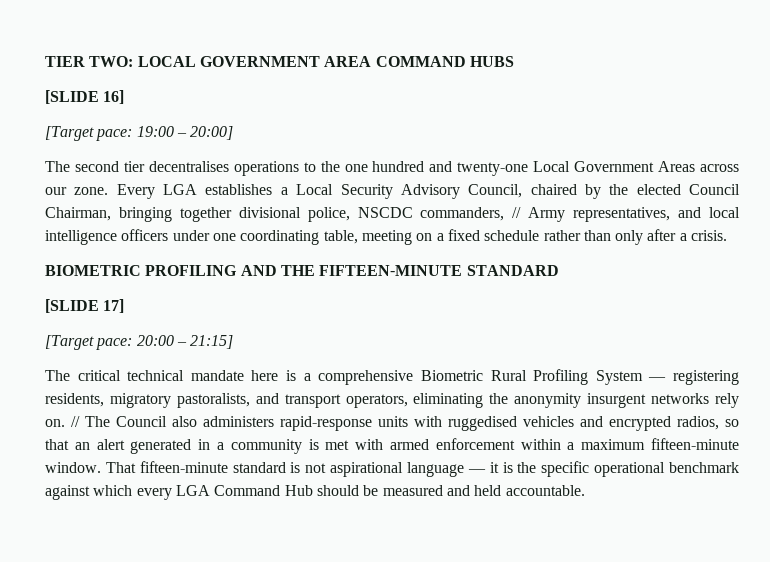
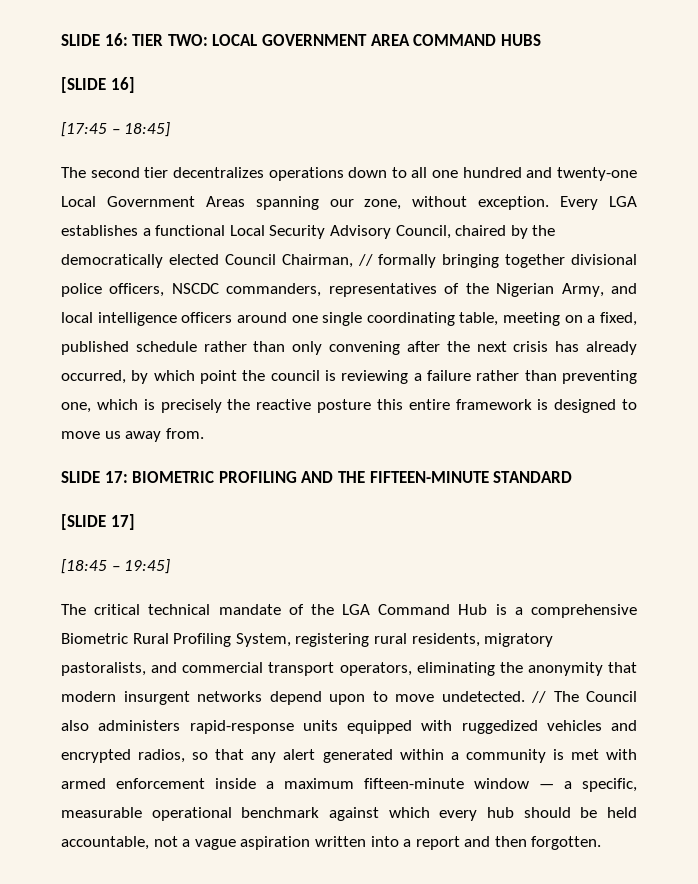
- TIER TWO: LOCAL GOVERNMENT AREA COMMAND HUBS
+ SLIDE 16: TIER TWO: LOCAL GOVERNMENT AREA COMMAND HUBS
- [Target pace: 19:00 – 20:00]
- The second tier decentralises operations to the one hundred and twenty-one Local Government Areas across our zone.
+ [17:45 – 18:45]
+ The second tier decentralizes operations down to all one hundred and twenty-one Local Government Areas spanning our zone, without exception.
- Every LGA establishes a Local Security Advisory Council, chaired by the elected Council Chairman, bringing together divisional police, NSCDC commanders, // Army representatives, and local intelligence officers under one coordinating table, meeting on a fixed schedule rather than only after a crisis.
- BIOMETRIC PROFILING AND THE FIFTEEN-MINUTE STANDARD
+ Every LGA establishes a functional Local Security Advisory Council, chaired by the democratically elected Council Chairman, // formally bringing together divisional police officers, NSCDC commanders, representatives of the Nigerian Army, and local intelligence officers around one single coordinating table, meeting on a fixed, published schedule rather than only convening after the next crisis has already occurred, by which point the council is reviewing a failure rather than preventing one, which is precisely the reactive posture this entire framework is designed to move us away from.
+ SLIDE 17: BIOMETRIC PROFILING AND THE FIFTEEN-MINUTE STANDARD
- [Target pace: 20:00 – 21:15]
+ [18:45 – 19:45]
- The critical technical mandate here is a comprehensive Biometric Rural Profiling System — registering residents, migratory pastoralists, and transport operators, eliminating the anonymity insurgent networks rely on.
+ The critical technical mandate of the LGA Command Hub is a comprehensive Biometric Rural Profiling System, registering rural residents, migratory pastoralists, and commercial transport operators, eliminating the anonymity that modern insurgent networks depend upon to move undetected.
- // The Council also administers rapid-response units with ruggedised vehicles and encrypted radios, so that an alert generated in a community is met with armed enforcement within a maximum fifteen-minute window. That fifteen-minute standard is not aspirational language — it is the specific operational benchmark against which every LGA Command Hub should be measured and held accountable.
+ // The Council also administers rapid-response units equipped with ruggedized vehicles and encrypted radios, so that any alert generated within a community is met with armed enforcement inside a maximum fifteen-minute window — a specific, measurable operational benchmark against which every hub should be held accountable, not a vague aspiration written into a report and then forgotten.

